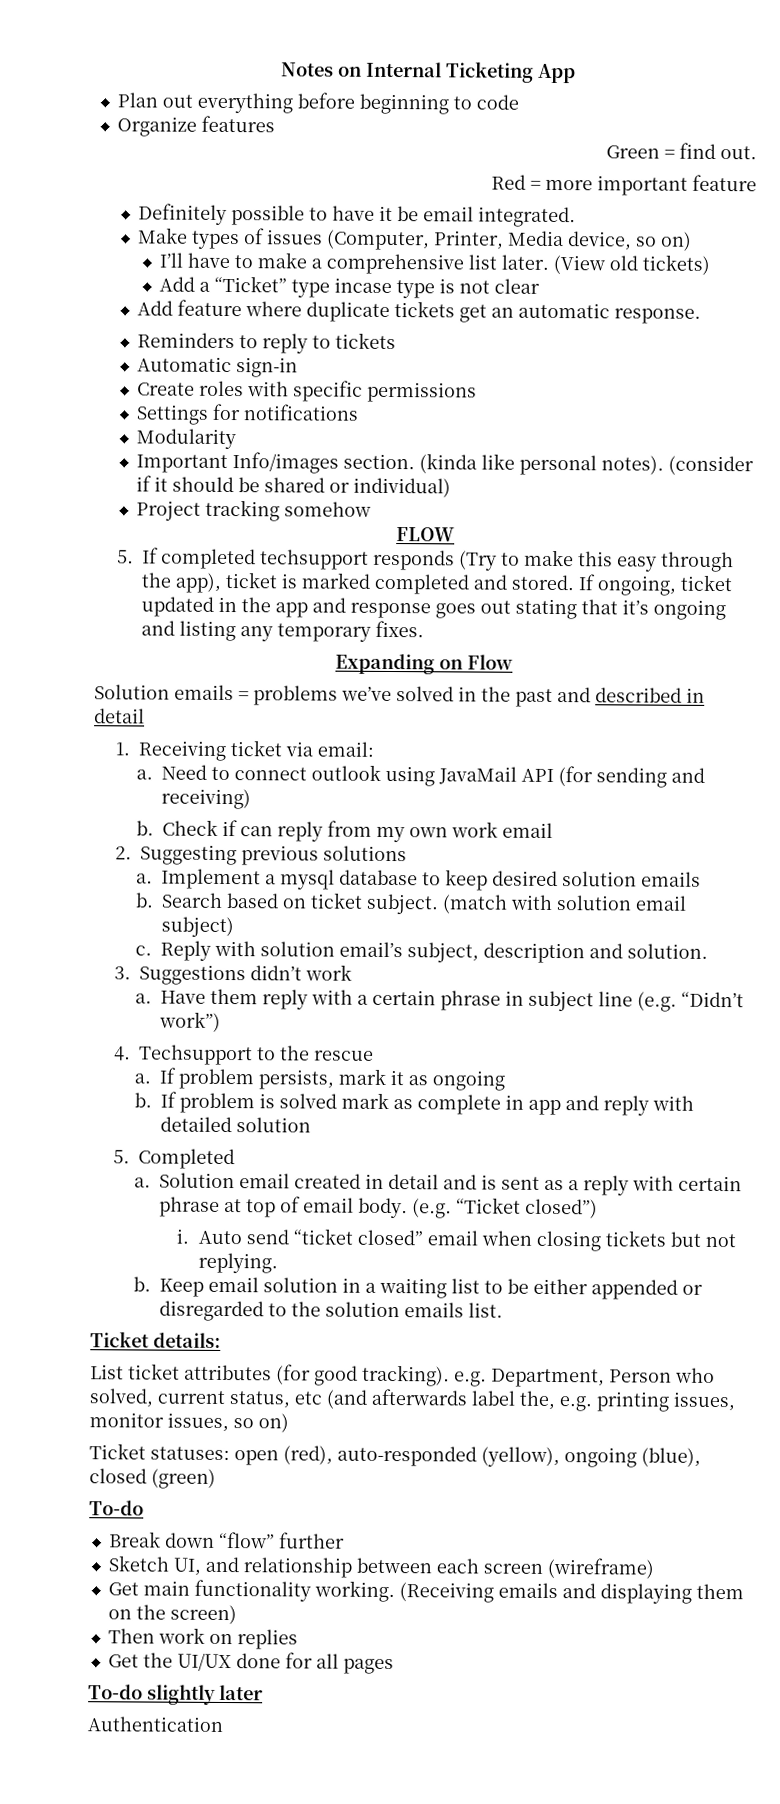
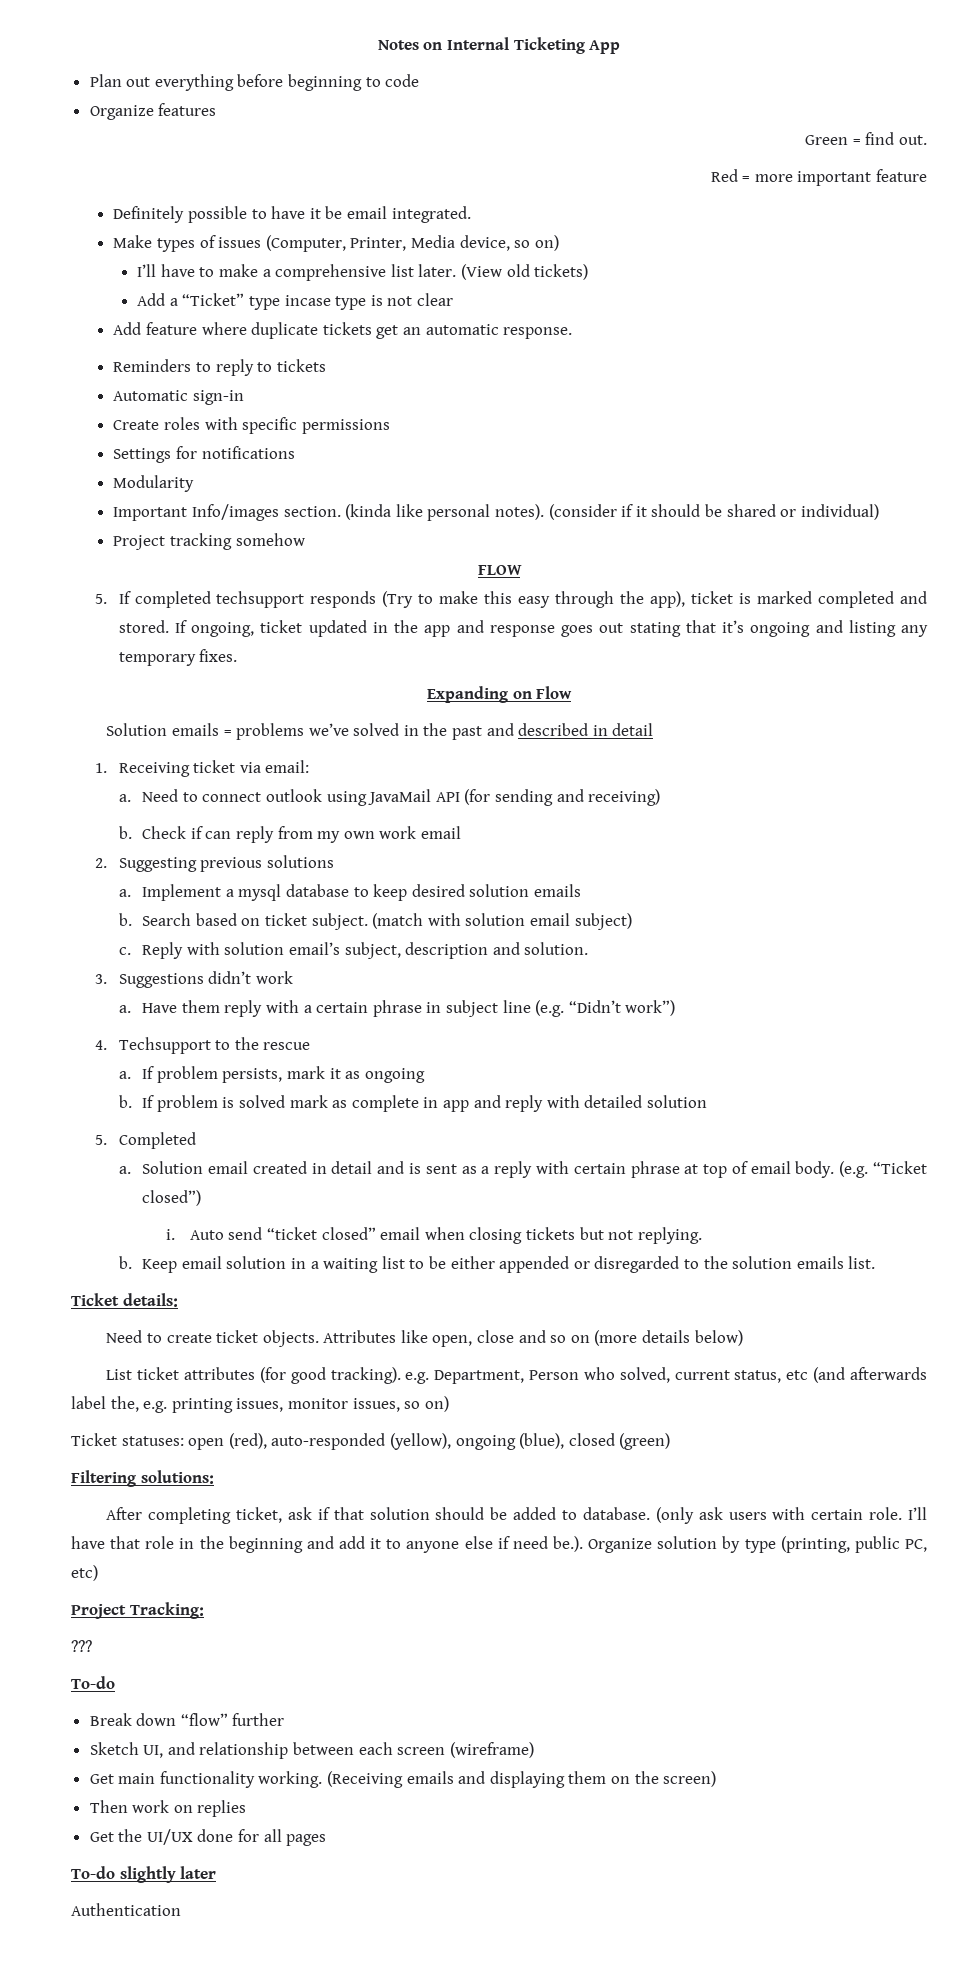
+ Need to create ticket objects. Attributes like open, close and so on (more details below)
+ Filtering solutions:
+ After completing ticket, ask if that solution should be added to database. (only ask users with certain role. I’ll have that role in the beginning and add it to anyone else if need be.). Organize solution by type (printing, public PC, etc)
+ Project Tracking:
+ ???

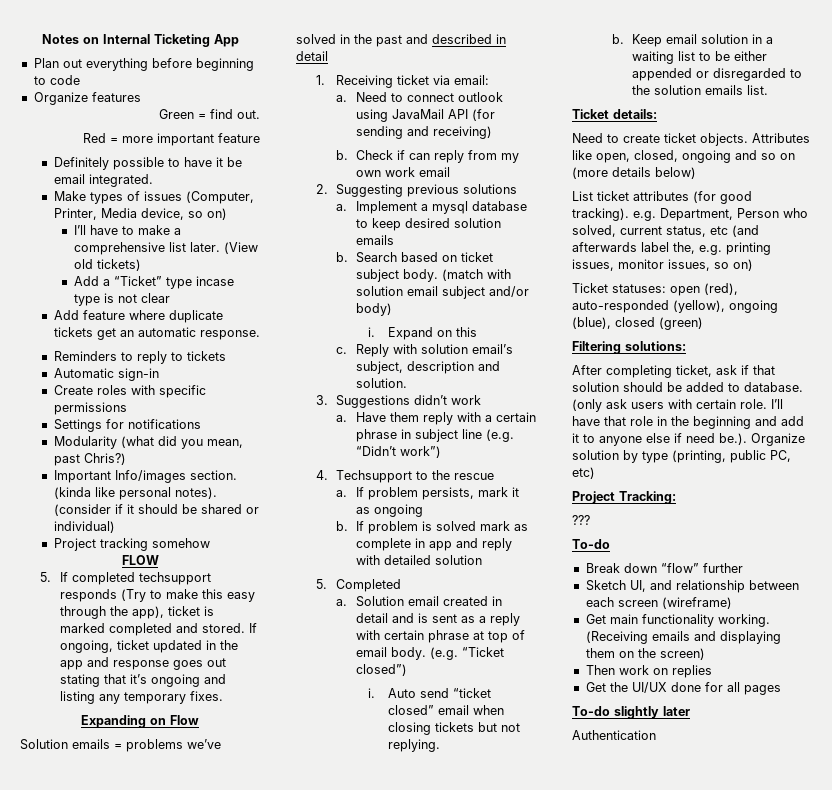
- Modularity
+ Modularity (what did you mean, past Chris?)
- Search based on ticket subject.
+ Search based on ticket subject body.
- (match with solution email subject)
+ (match with solution email subject and/or body)
+ i. Expand on this
- Attributes like open, close and so on (more details below)
+ Attributes like open, closed, ongoing and so on (more details below)

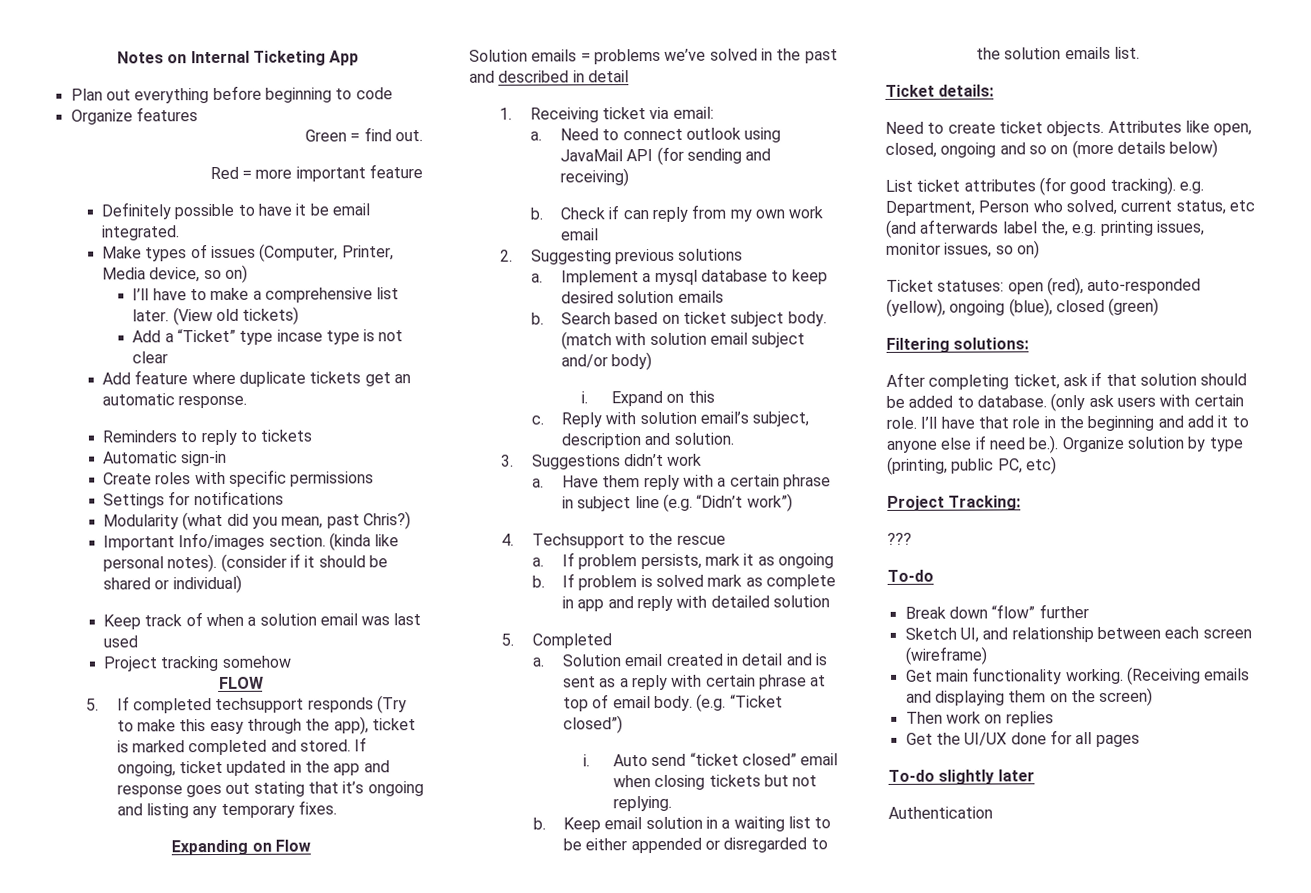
+ Keep track of when a solution email was last used

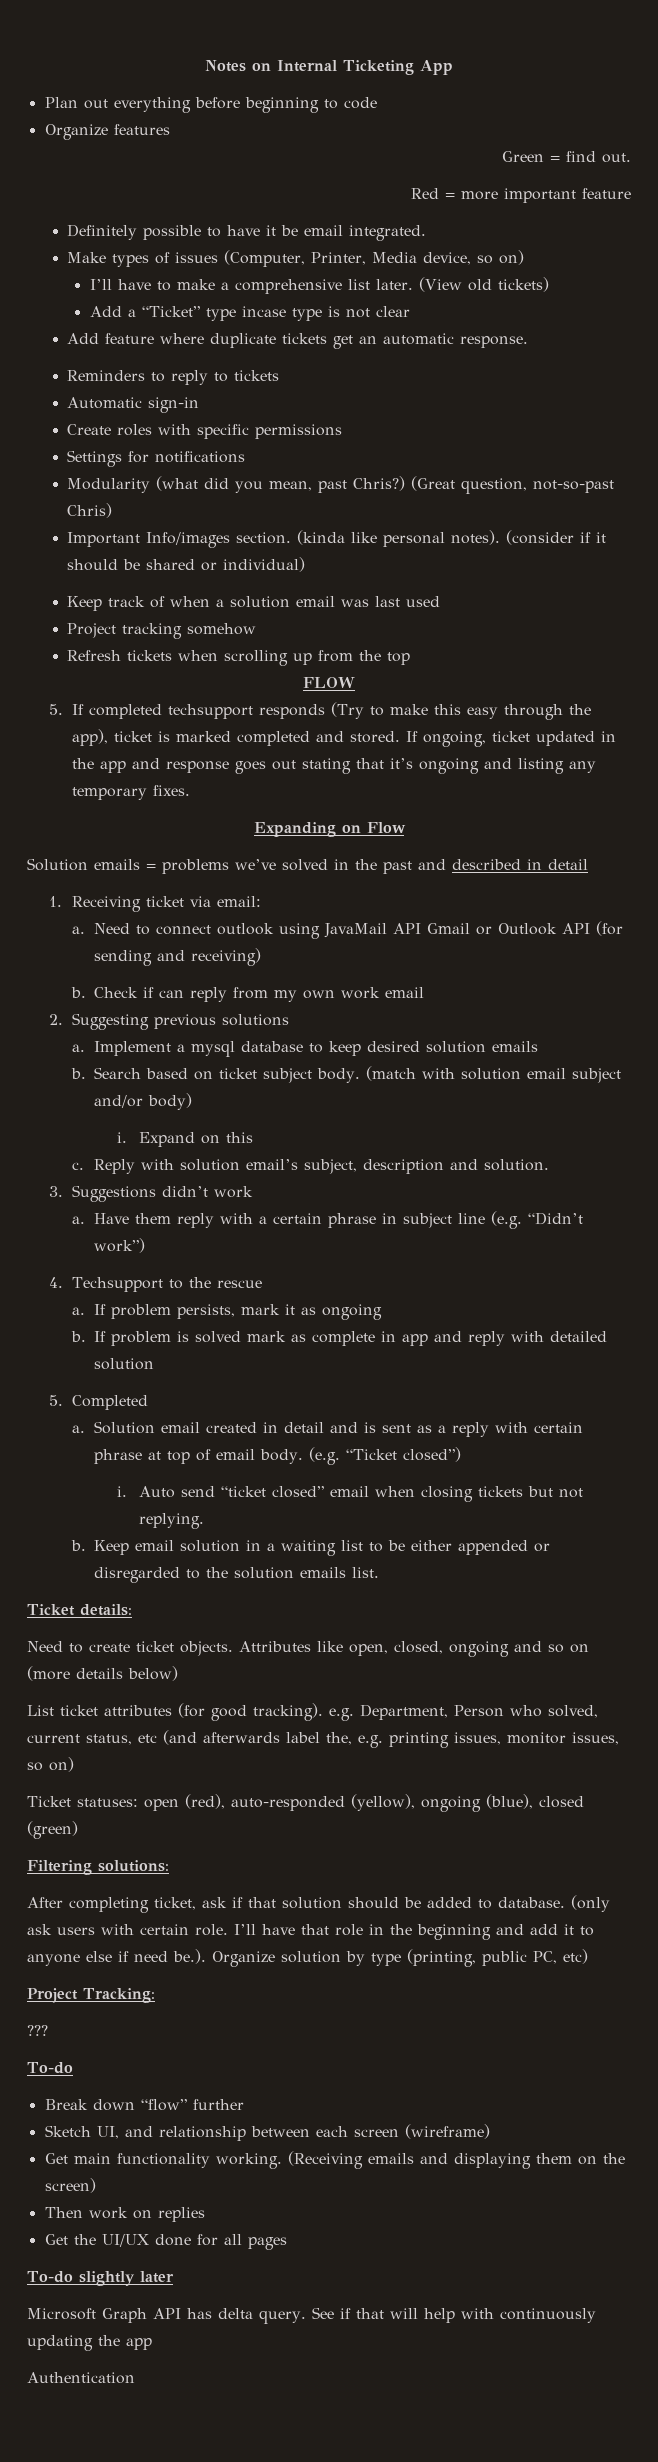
+ (Great question, not-so-past Chris)
+ Refresh tickets when scrolling up from the top
- Need to connect outlook using JavaMail API (for sending and receiving)
+ Need to connect outlook using JavaMail API Gmail or Outlook API (for sending and receiving)
+ Microsoft Graph API has delta query. See if that will help with continuously updating the app

